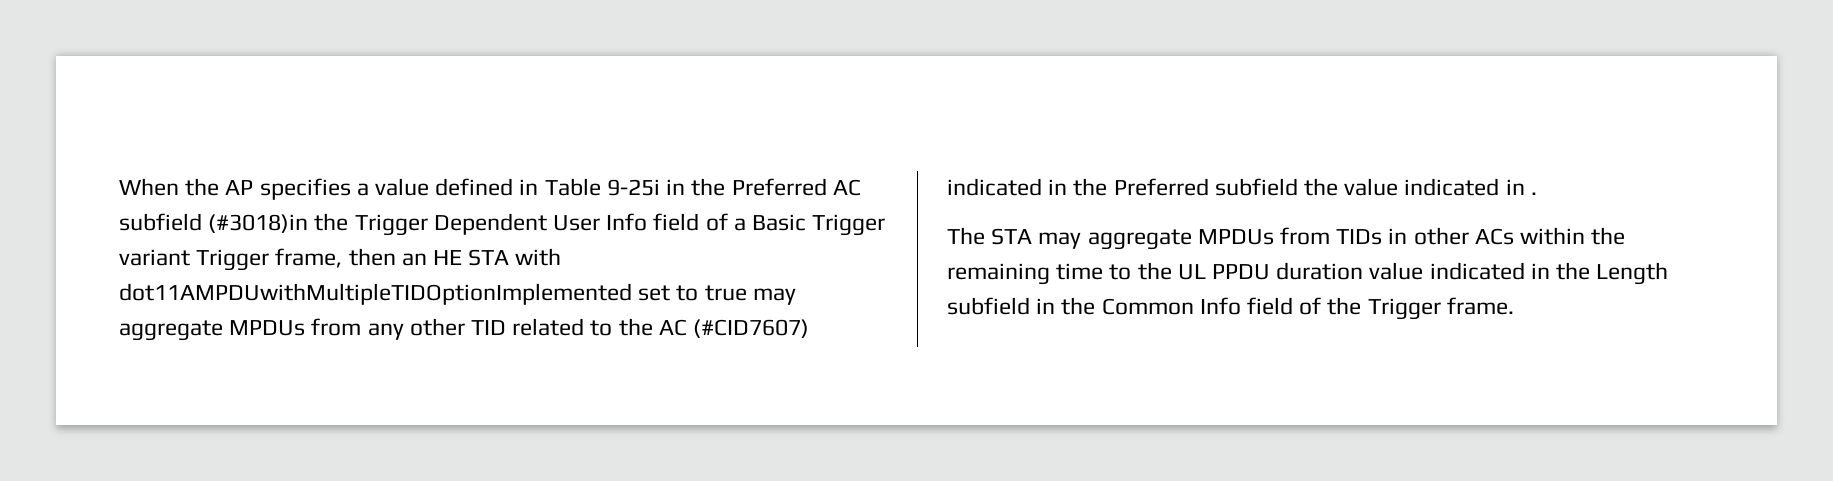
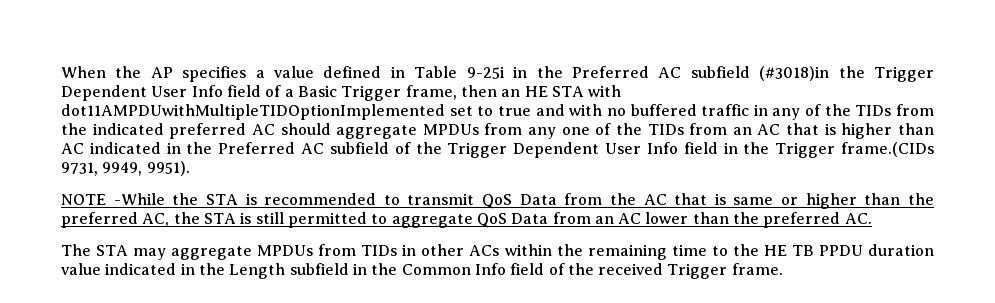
- When the AP specifies a value defined in Table 9-25i in the Preferred AC subfield (#3018)in the Trigger Dependent User Info field of a Basic Trigger variant Trigger frame, then an HE STA with dot11AMPDUwithMultipleTIDOptionImplemented set to true may aggregate MPDUs from any other TID related to the AC (#CID7607) indicated in the Preferred subfield the value indicated in .
+ When the AP specifies a value defined in Table 9-25i in the Preferred AC subfield (#3018)in the Trigger Dependent User Info field of a Basic Trigger frame, then an HE STA with dot11AMPDUwithMultipleTIDOptionImplemented set to true and with no buffered traffic in any of the TIDs from the indicated preferred AC should aggregate MPDUs from any one of the TIDs from an AC that is higher than AC indicated in the Preferred AC subfield of the Trigger Dependent User Info field in the Trigger frame.(CIDs 9731, 9949, 9951).
+ NOTE -While the STA is recommended to transmit QoS Data from the AC that is same or higher than the preferred AC, the STA is still permitted to aggregate QoS Data from an AC lower than the preferred AC.
- The STA may aggregate MPDUs from TIDs in other ACs within the remaining time to the UL PPDU duration value indicated in the Length subfield in the Common Info field of the Trigger frame.
+ The STA may aggregate MPDUs from TIDs in other ACs within the remaining time to the HE TB PPDU duration value indicated in the Length subfield in the Common Info field of the received Trigger frame.

